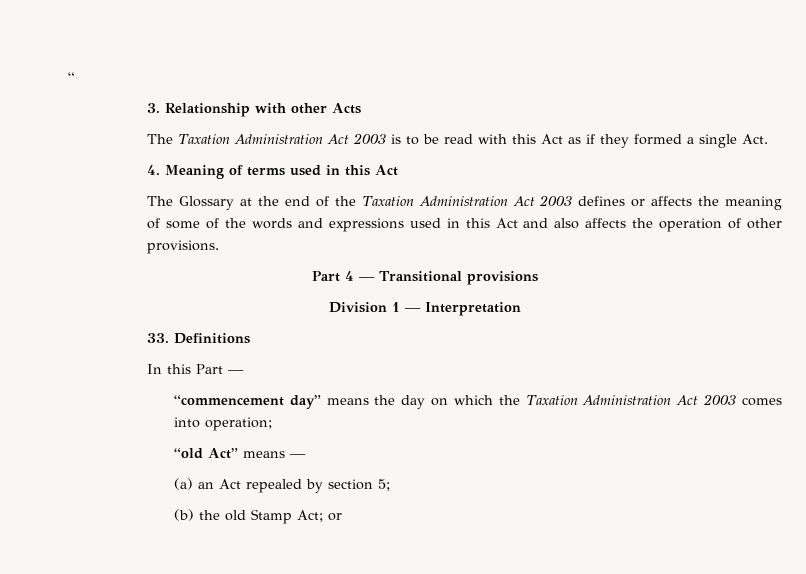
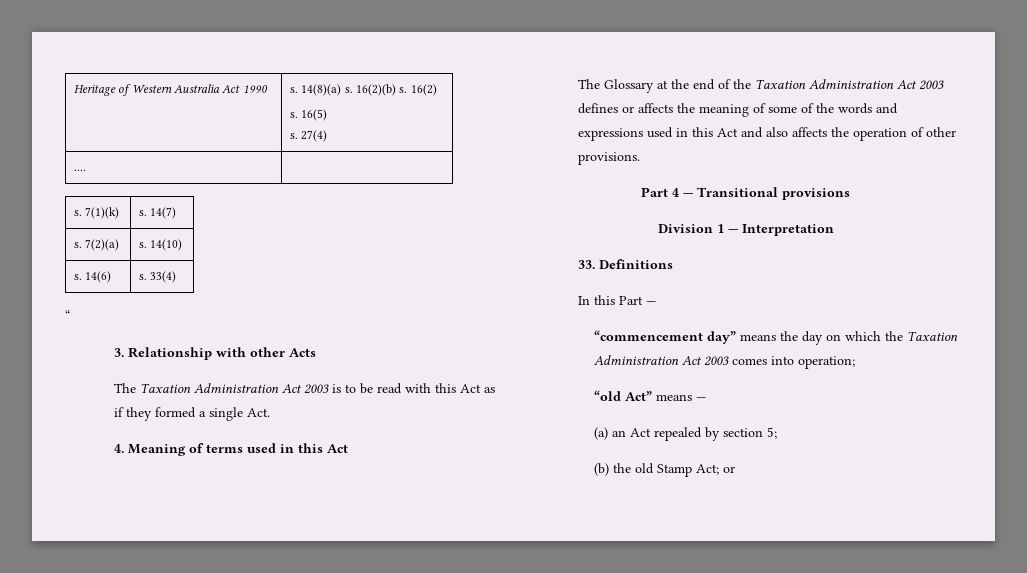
+ Heritage of Western Australia Act 1990 | s. 14(8)(a) s. 16(2)(b) s. 16(2)
+ s. 16(5)
+ s. 27(4)
+ .... |
+ s. 7(1)(k) | s. 14(7)
+ s. 7(2)(a) | s. 14(10)
+ s. 14(6) | s. 33(4)

